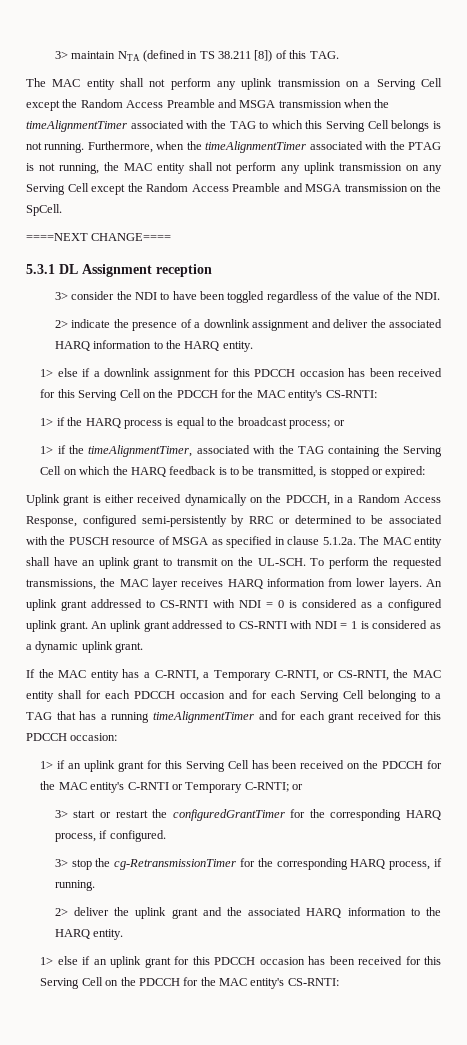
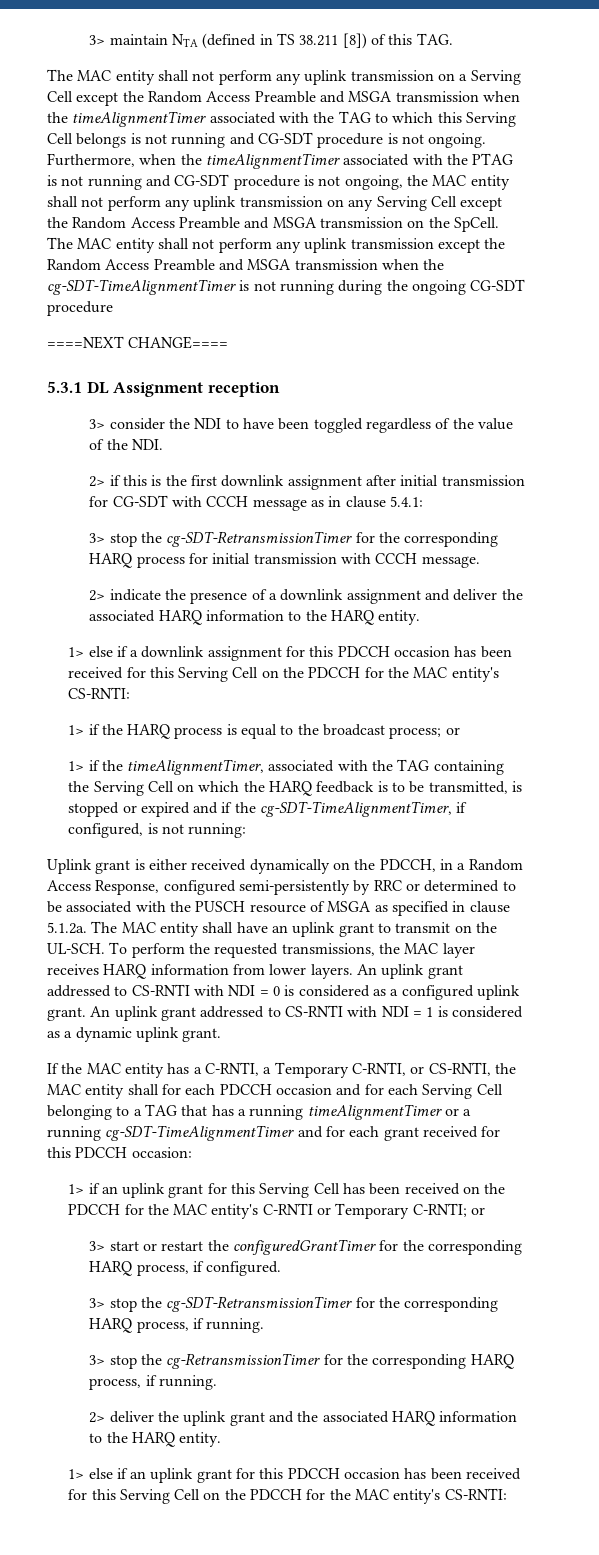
- The MAC entity shall not perform any uplink transmission on a Serving Cell except the Random Access Preamble and MSGA transmission when the timeAlignmentTimer associated with the TAG to which this Serving Cell belongs is not running.
+ The MAC entity shall not perform any uplink transmission on a Serving Cell except the Random Access Preamble and MSGA transmission when the timeAlignmentTimer associated with the TAG to which this Serving Cell belongs is not running and CG-SDT procedure is not ongoing.
- Furthermore, when the timeAlignmentTimer associated with the PTAG is not running, the MAC entity shall not perform any uplink transmission on any Serving Cell except the Random Access Preamble and MSGA transmission on the SpCell.
+ Furthermore, when the timeAlignmentTimer associated with the PTAG is not running and CG-SDT procedure is not ongoing, the MAC entity shall not perform any uplink transmission on any Serving Cell except the Random Access Preamble and MSGA transmission on the SpCell. The MAC entity shall not perform any uplink transmission except the Random Access Preamble and MSGA transmission when the cg-SDT-TimeAlignmentTimer is not running during the ongoing CG-SDT procedure
+ 2> if this is the first downlink assignment after initial transmission for CG-SDT with CCCH message as in clause 5.4.1:
+ 3> stop the cg-SDT-RetransmissionTimer for the corresponding HARQ process for initial transmission with CCCH message.
- 1> if the timeAlignmentTimer, associated with the TAG containing the Serving Cell on which the HARQ feedback is to be transmitted, is stopped or expired:
+ 1> if the timeAlignmentTimer, associated with the TAG containing the Serving Cell on which the HARQ feedback is to be transmitted, is stopped or expired and if the cg-SDT-TimeAlignmentTimer, if configured, is not running:
- If the MAC entity has a C-RNTI, a Temporary C-RNTI, or CS-RNTI, the MAC entity shall for each PDCCH occasion and for each Serving Cell belonging to a TAG that has a running timeAlignmentTimer and for each grant received for this PDCCH occasion:
+ If the MAC entity has a C-RNTI, a Temporary C-RNTI, or CS-RNTI, the MAC entity shall for each PDCCH occasion and for each Serving Cell belonging to a TAG that has a running timeAlignmentTimer or a running cg-SDT-TimeAlignmentTimer and for each grant received for this PDCCH occasion:
+ 3> stop the cg-SDT-RetransmissionTimer for the corresponding HARQ process, if running.

